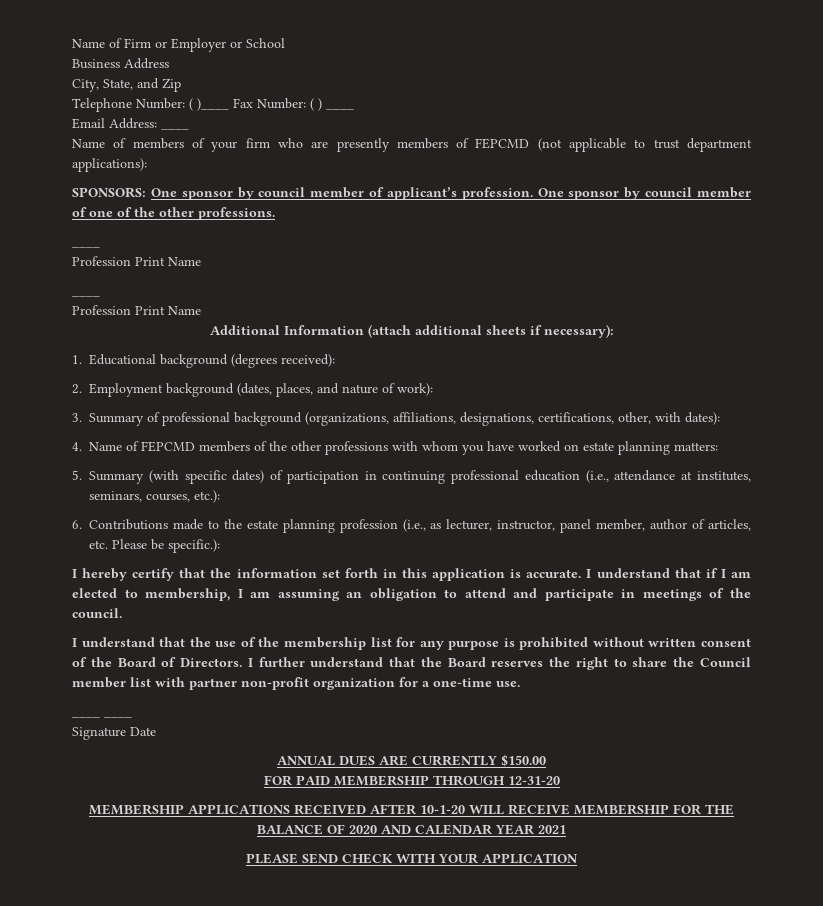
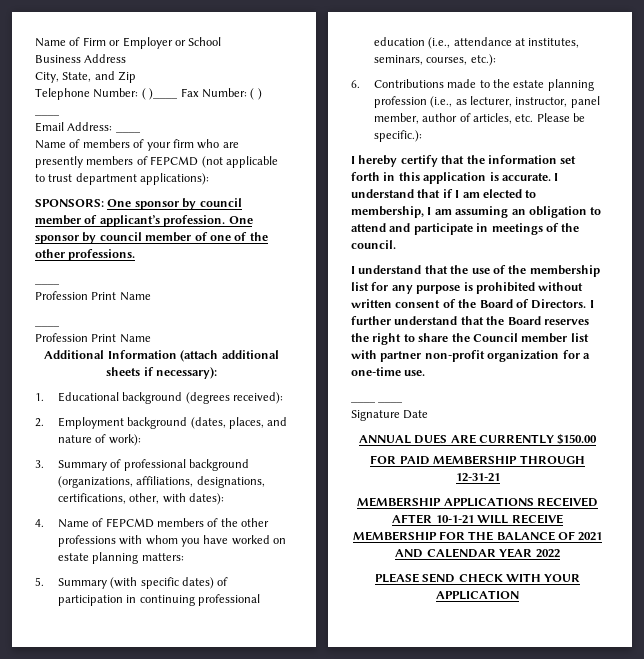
- FOR PAID MEMBERSHIP THROUGH 12-31-20
+ FOR PAID MEMBERSHIP THROUGH 12-31-21
- MEMBERSHIP APPLICATIONS RECEIVED AFTER 10-1-20 WILL RECEIVE MEMBERSHIP FOR THE BALANCE OF 2020 AND CALENDAR YEAR 2021
+ MEMBERSHIP APPLICATIONS RECEIVED AFTER 10-1-21 WILL RECEIVE MEMBERSHIP FOR THE BALANCE OF 2021 AND CALENDAR YEAR 2022

